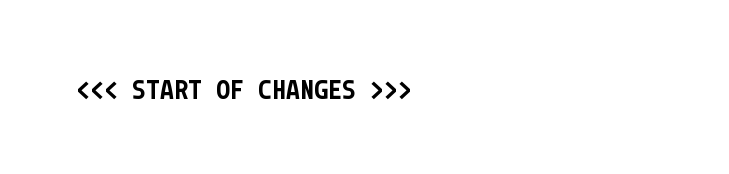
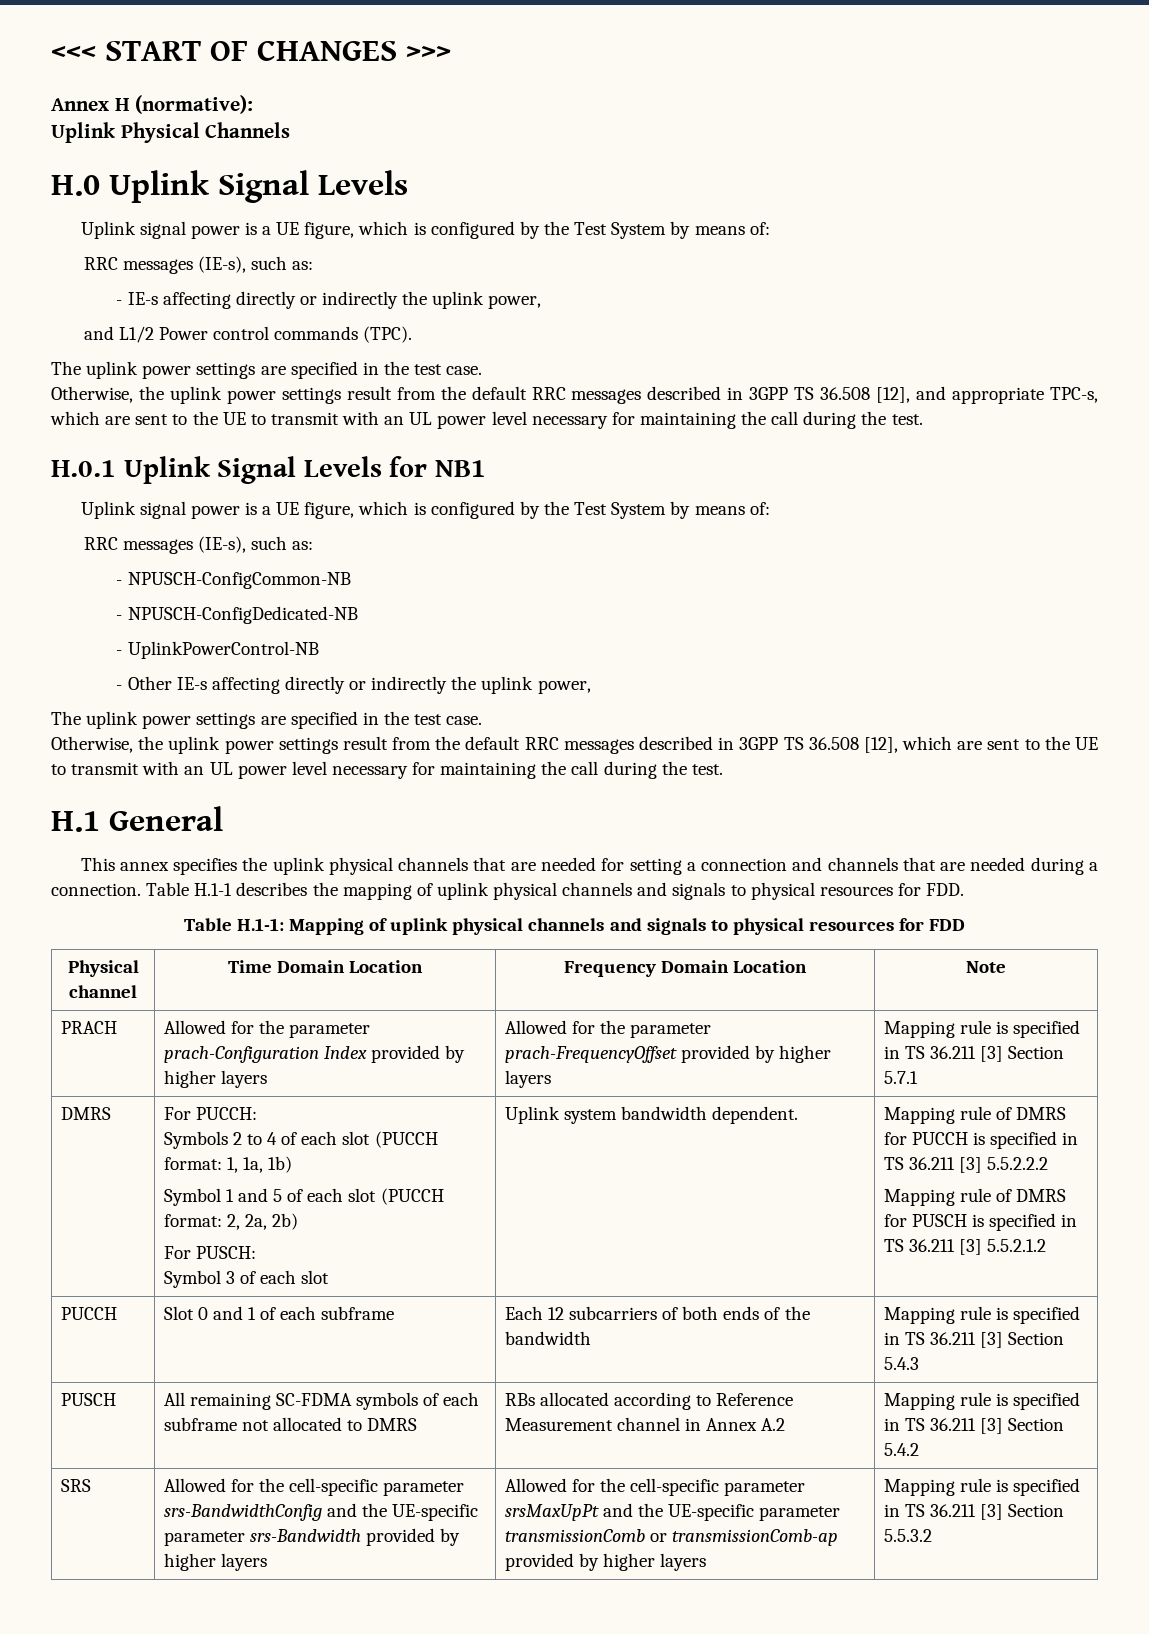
+ Annex H (normative):
+ Uplink Physical Channels
+ H.0 Uplink Signal Levels
+ Uplink signal power is a UE figure, which is configured by the Test System by means of:
+ RRC messages (IE-s), such as:
+ - IE-s affecting directly or indirectly the uplink power,
+ and L1/2 Power control commands (TPC).
+ The uplink power settings are specified in the test case.
+ Otherwise, the uplink power settings result from the default RRC messages described in 3GPP TS 36.508 [12], and appropriate TPC-s, which are sent to the UE to transmit with an UL power level necessary for maintaining the call during the test.
+ H.0.1 Uplink Signal Levels for NB1
+ Uplink signal power is a UE figure, which is configured by the Test System by means of:
+ RRC messages (IE-s), such as:
+ - NPUSCH-ConfigCommon-NB
+ - NPUSCH-ConfigDedicated-NB
+ - UplinkPowerControl-NB
+ - Other IE-s affecting directly or indirectly the uplink power,
+ The uplink power settings are specified in the test case.
+ Otherwise, the uplink power settings result from the default RRC messages described in 3GPP TS 36.508 [12], which are sent to the UE to transmit with an UL power level necessary for maintaining the call during the test.
+ H.1 General
+ This annex specifies the uplink physical channels that are needed for setting a connection and channels that are needed during a connection. Table H.1-1 describes the mapping of uplink physical channels and signals to physical resources for FDD.
+ Table H.1-1: Mapping of uplink physical channels and signals to physical resources for FDD
+ Physical channel | Time Domain Location | Frequency Domain Location | Note
+ PRACH | Allowed for the parameter prach-Configuration Index provided by higher layers | Allowed for the parameter prach-FrequencyOffset provided by higher layers | Mapping rule is specified in TS 36.211 [3] Section 5.7.1
+ DMRS | For PUCCH:
+ Symbols 2 to 4 of each slot (PUCCH format: 1, 1a, 1b)
+ Symbol 1 and 5 of each slot (PUCCH format: 2, 2a, 2b)
+ For PUSCH:
+ Symbol 3 of each slot | Uplink system bandwidth dependent. | Mapping rule of DMRS for PUCCH is specified in TS 36.211 [3] 5.5.2.2.2
+ Mapping rule of DMRS for PUSCH is specified in TS 36.211 [3] 5.5.2.1.2
+ PUCCH | Slot 0 and 1 of each subframe | Each 12 subcarriers of both ends of the bandwidth | Mapping rule is specified in TS 36.211 [3] Section 5.4.3
+ PUSCH | All remaining SC-FDMA symbols of each subframe not allocated to DMRS | RBs allocated according to Reference Measurement channel in Annex A.2 | Mapping rule is specified in TS 36.211 [3] Section 5.4.2
+ SRS | Allowed for the cell-specific parameter srs-BandwidthConfig and the UE-specific parameter srs-Bandwidth provided by higher layers | Allowed for the cell-specific parameter srsMaxUpPt and the UE-specific parameter transmissionComb or transmissionComb-ap provided by higher layers | Mapping rule is specified in TS 36.211 [3] Section 5.5.3.2

